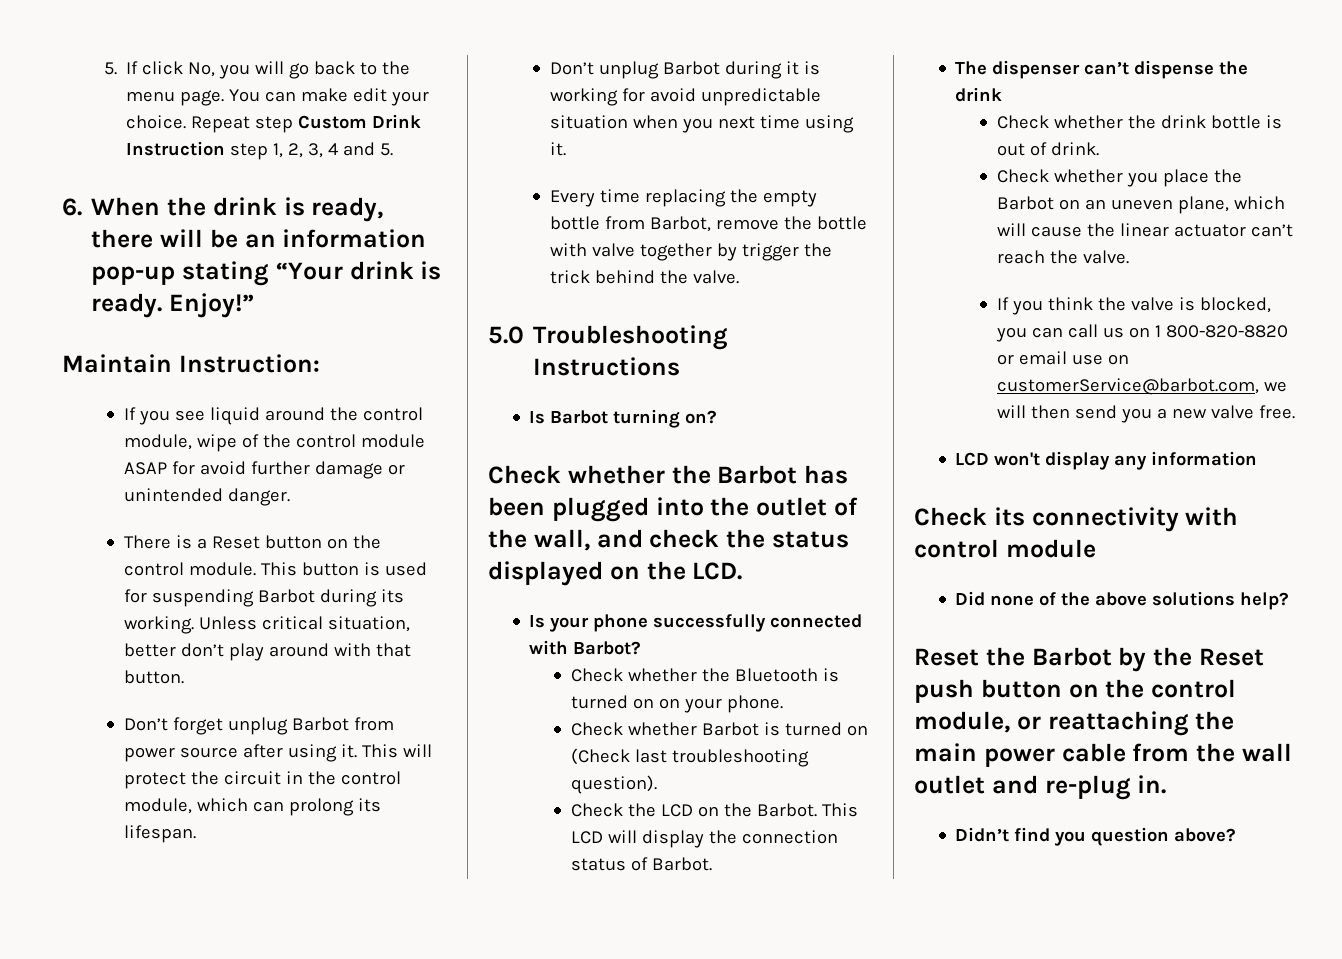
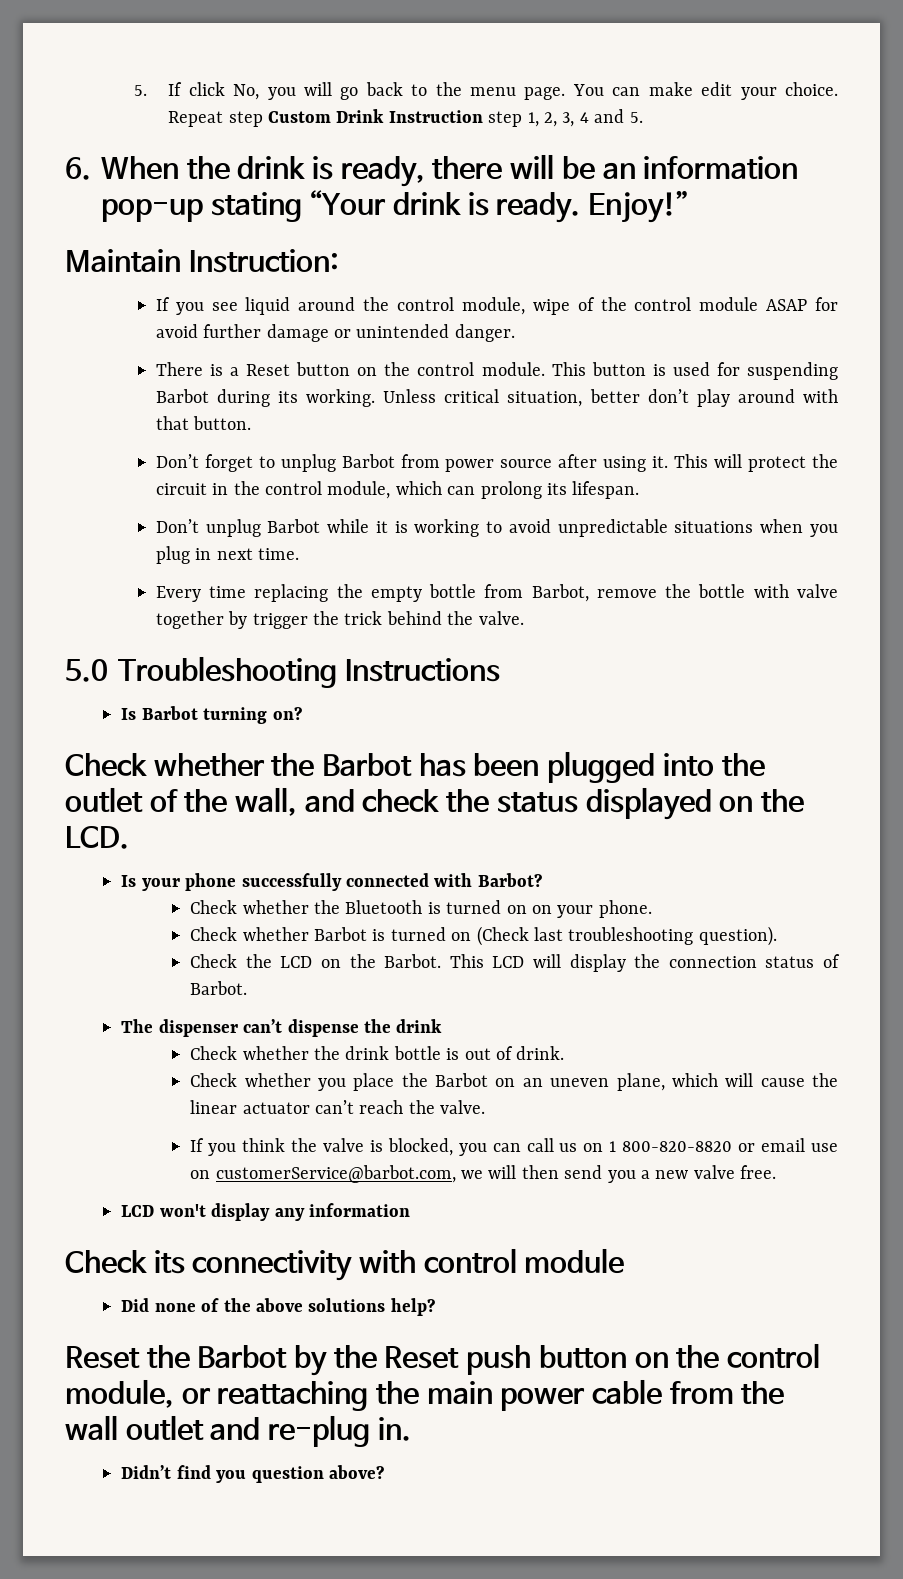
- Don’t forget unplug Barbot from power source after using it.
+ Don’t forget to unplug Barbot from power source after using it.
- Don’t unplug Barbot during it is working for avoid unpredictable situation when you next time using it.
+ Don’t unplug Barbot while it is working to avoid unpredictable situations when you plug in next time.

